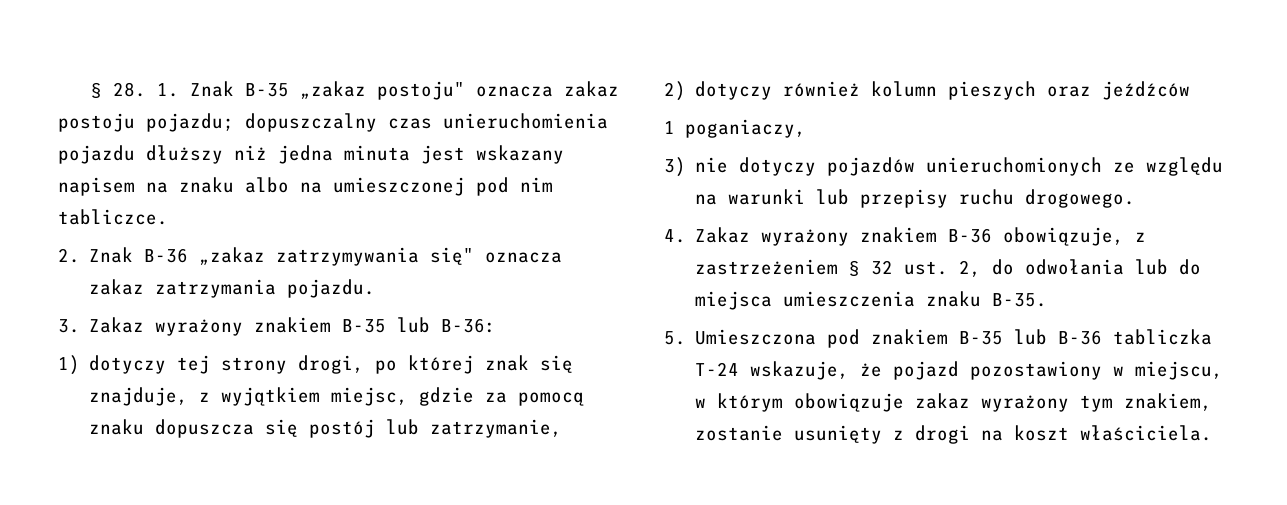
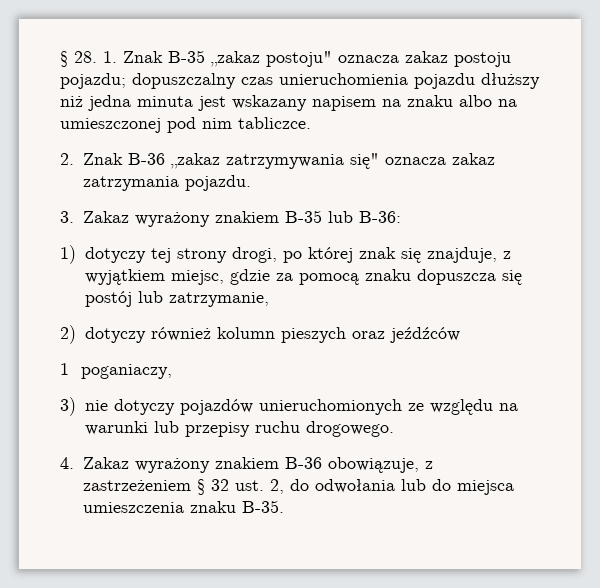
- 5. Umieszczona pod znakiem B-35 lub B-36 tabliczka T-24 wskazuje, że pojazd pozostawiony w miejscu, w którym obowiązuje zakaz wyrażony tym znakiem, zostanie usunięty z drogi na koszt właściciela.

